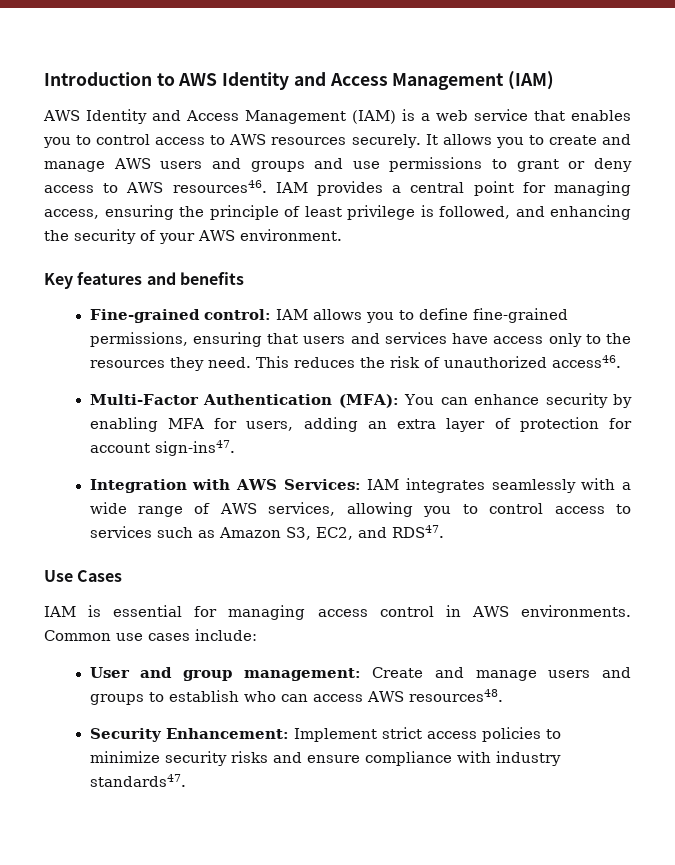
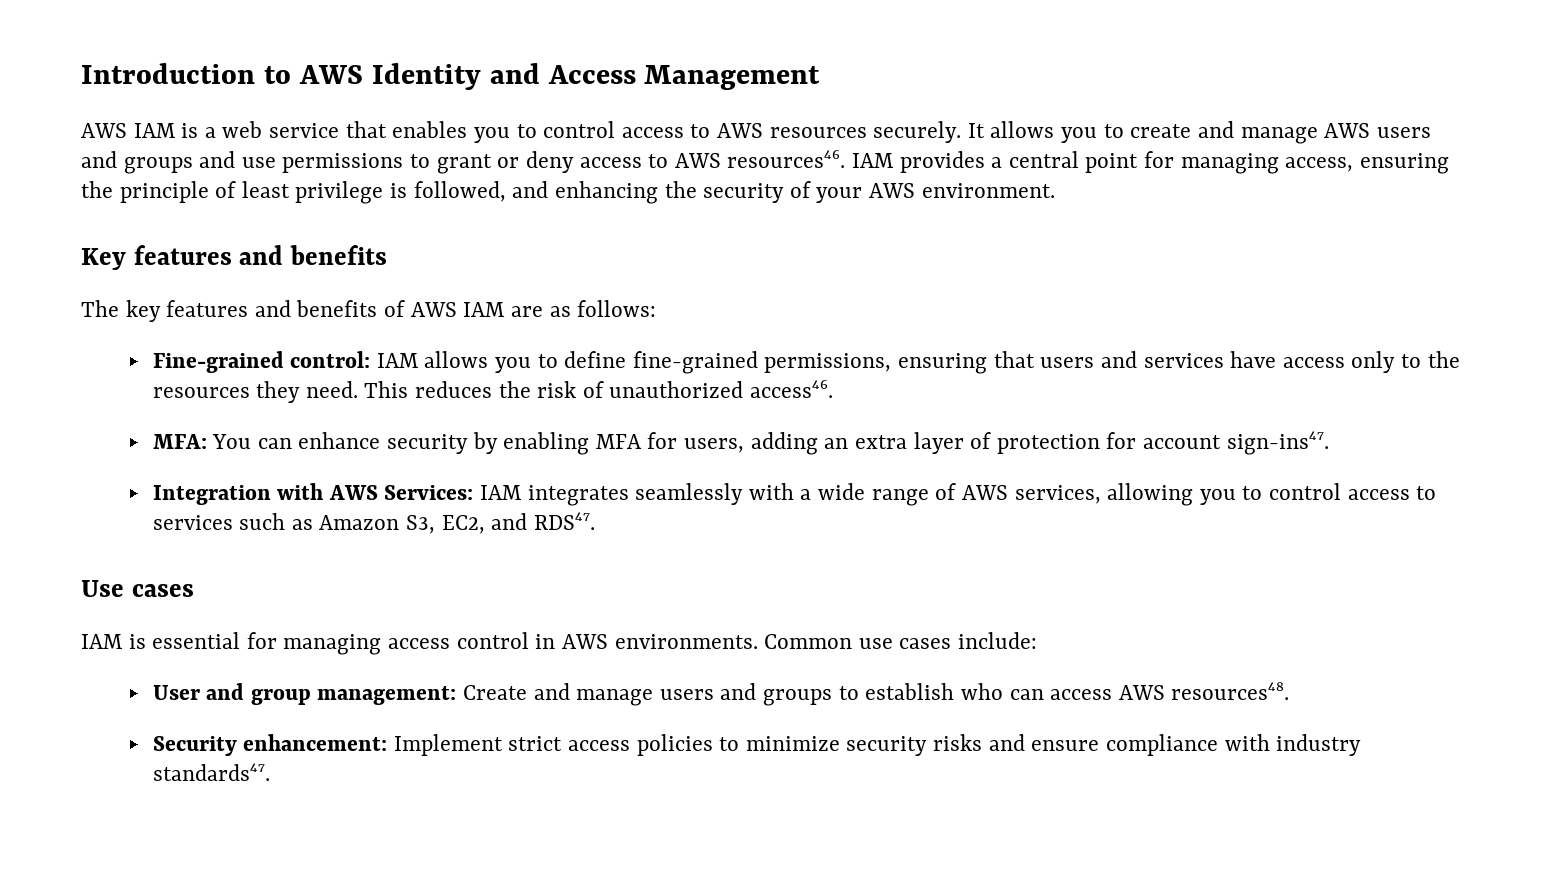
- Introduction to AWS Identity and Access Management (IAM)
- AWS Identity and Access Management (IAM) is a web service that enables you to control access to AWS resources securely.
+ Introduction to AWS Identity and Access Management
+ AWS IAM is a web service that enables you to control access to AWS resources securely.
+ The key features and benefits of AWS IAM are as follows:
- Multi-Factor Authentication (MFA): You can enhance security by enabling MFA for users, adding an extra layer of protection for account sign-ins47.
+ MFA: You can enhance security by enabling MFA for users, adding an extra layer of protection for account sign-ins47.
- Use Cases
+ Use cases
- Security Enhancement: Implement strict access policies to minimize security risks and ensure compliance with industry standards47.
+ Security enhancement: Implement strict access policies to minimize security risks and ensure compliance with industry standards47.

